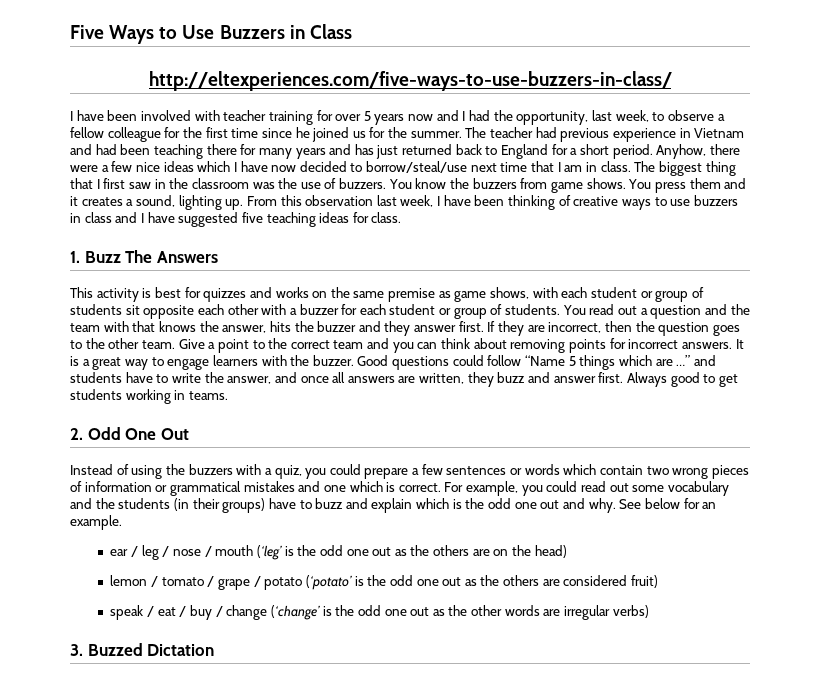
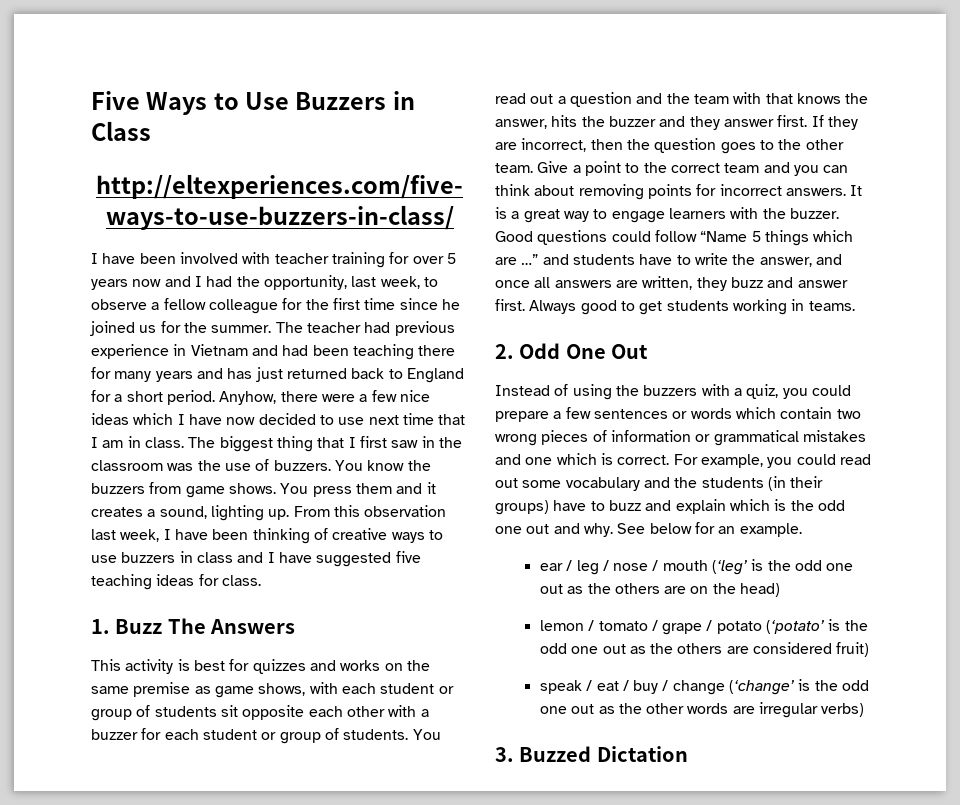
- Anyhow, there were a few nice ideas which I have now decided to borrow/steal/use next time that I am in class.
+ Anyhow, there were a few nice ideas which I have now decided to use next time that I am in class.

